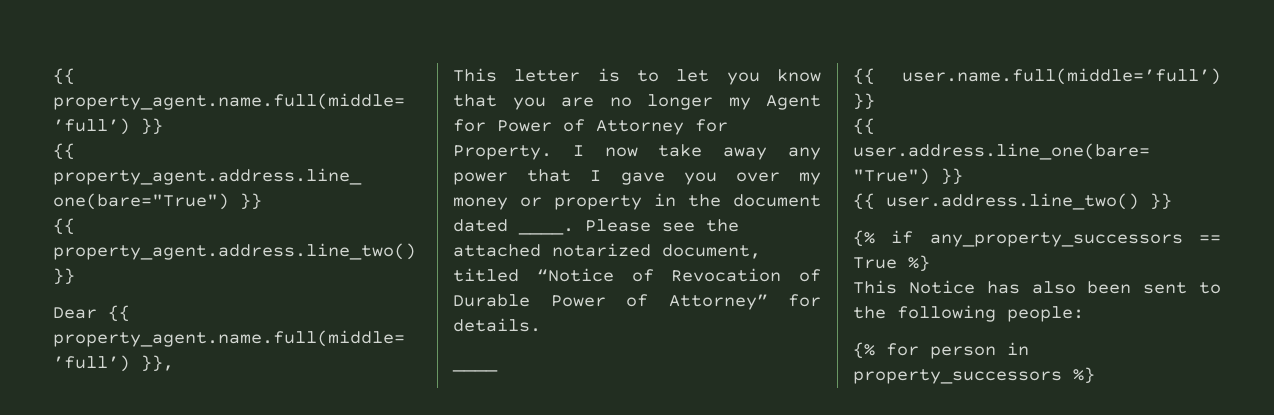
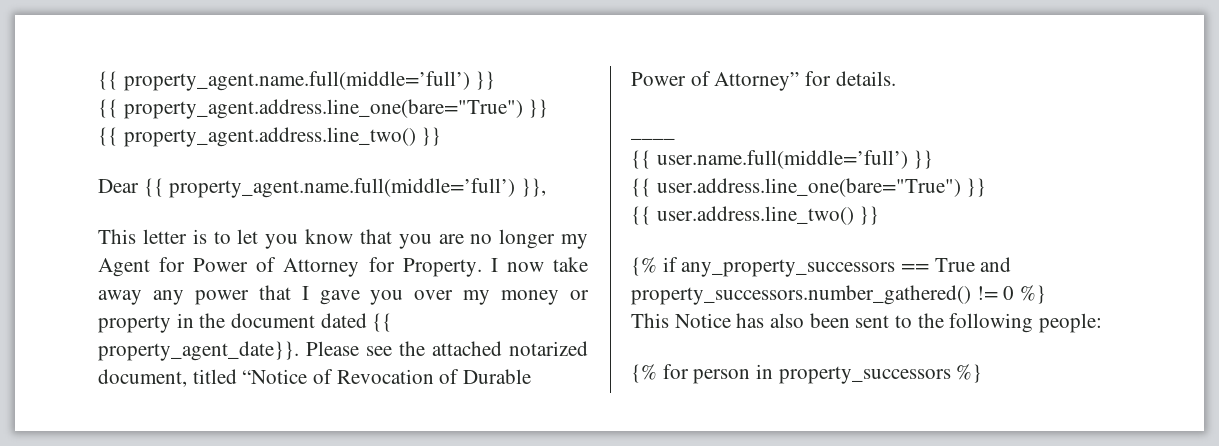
- I now take away any power that I gave you over my money or property in the document dated ____.
+ I now take away any power that I gave you over my money or property in the document dated {{ property_agent_date}}.
- {% if any_property_successors == True %}
+ {% if any_property_successors == True and property_successors.number_gathered() != 0 %}

